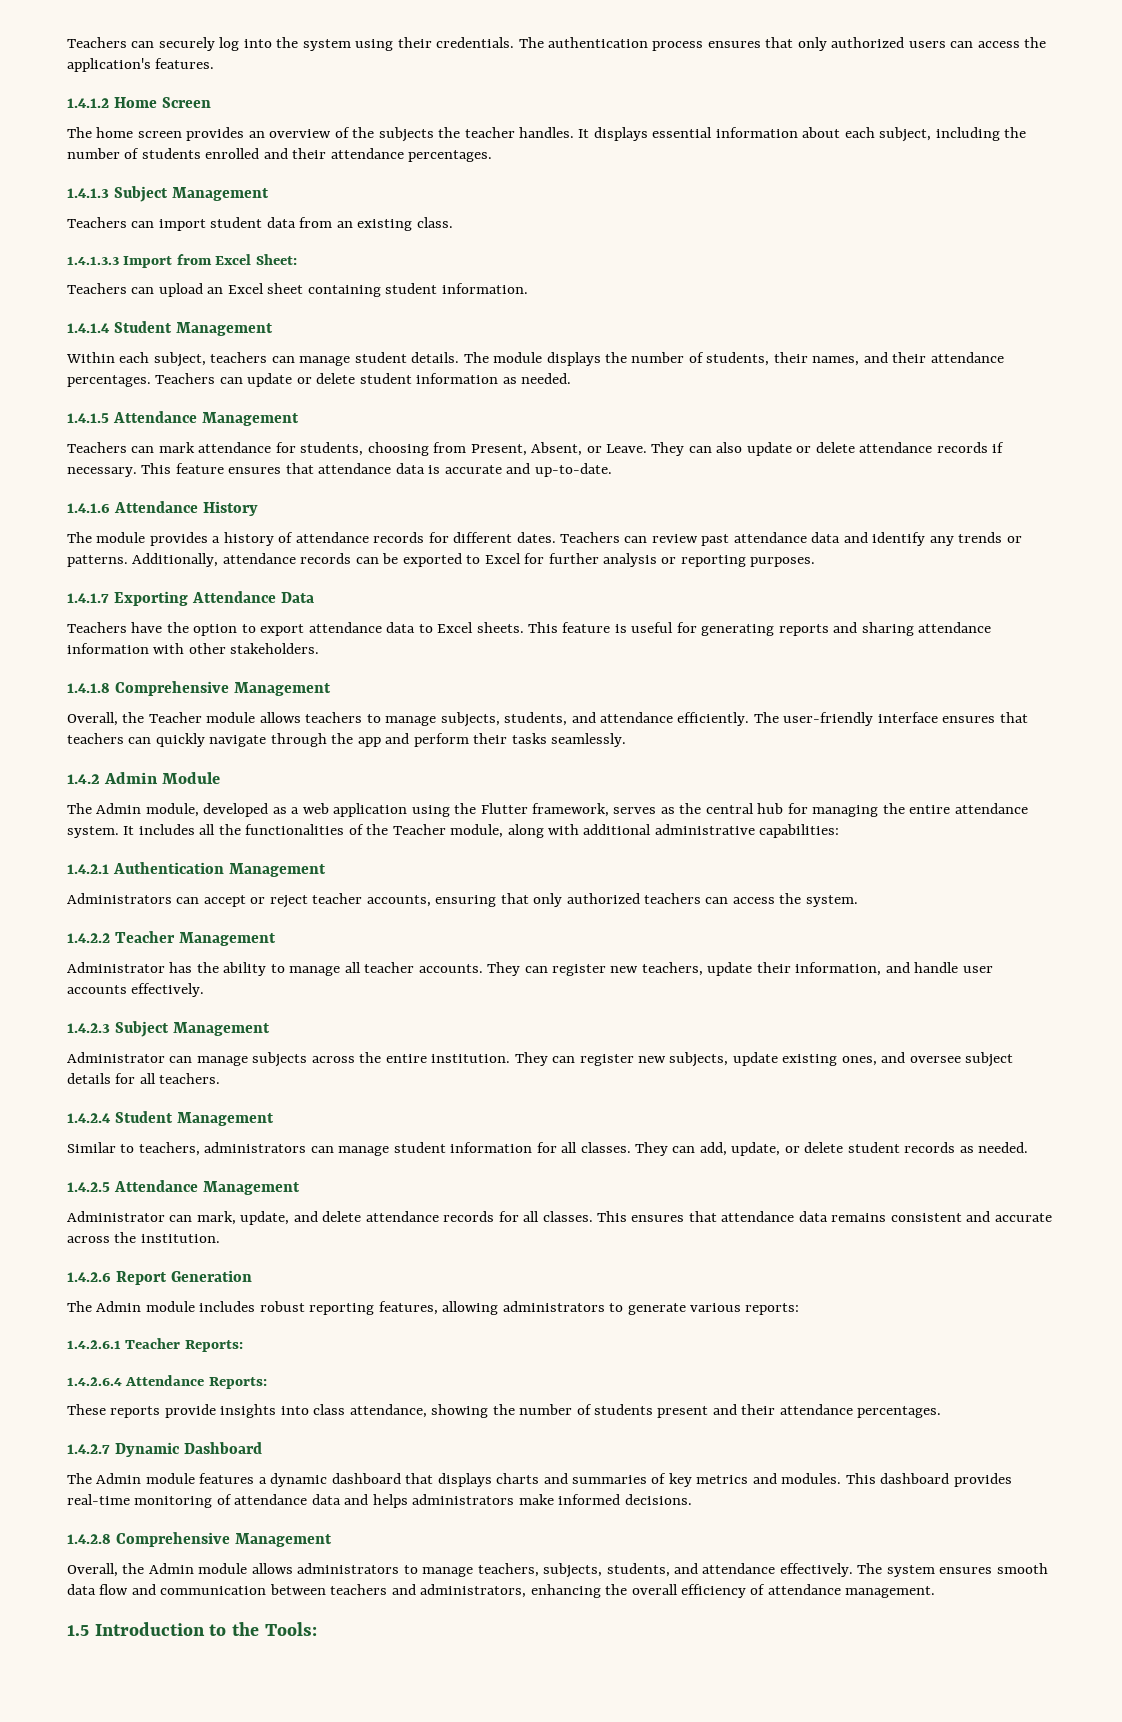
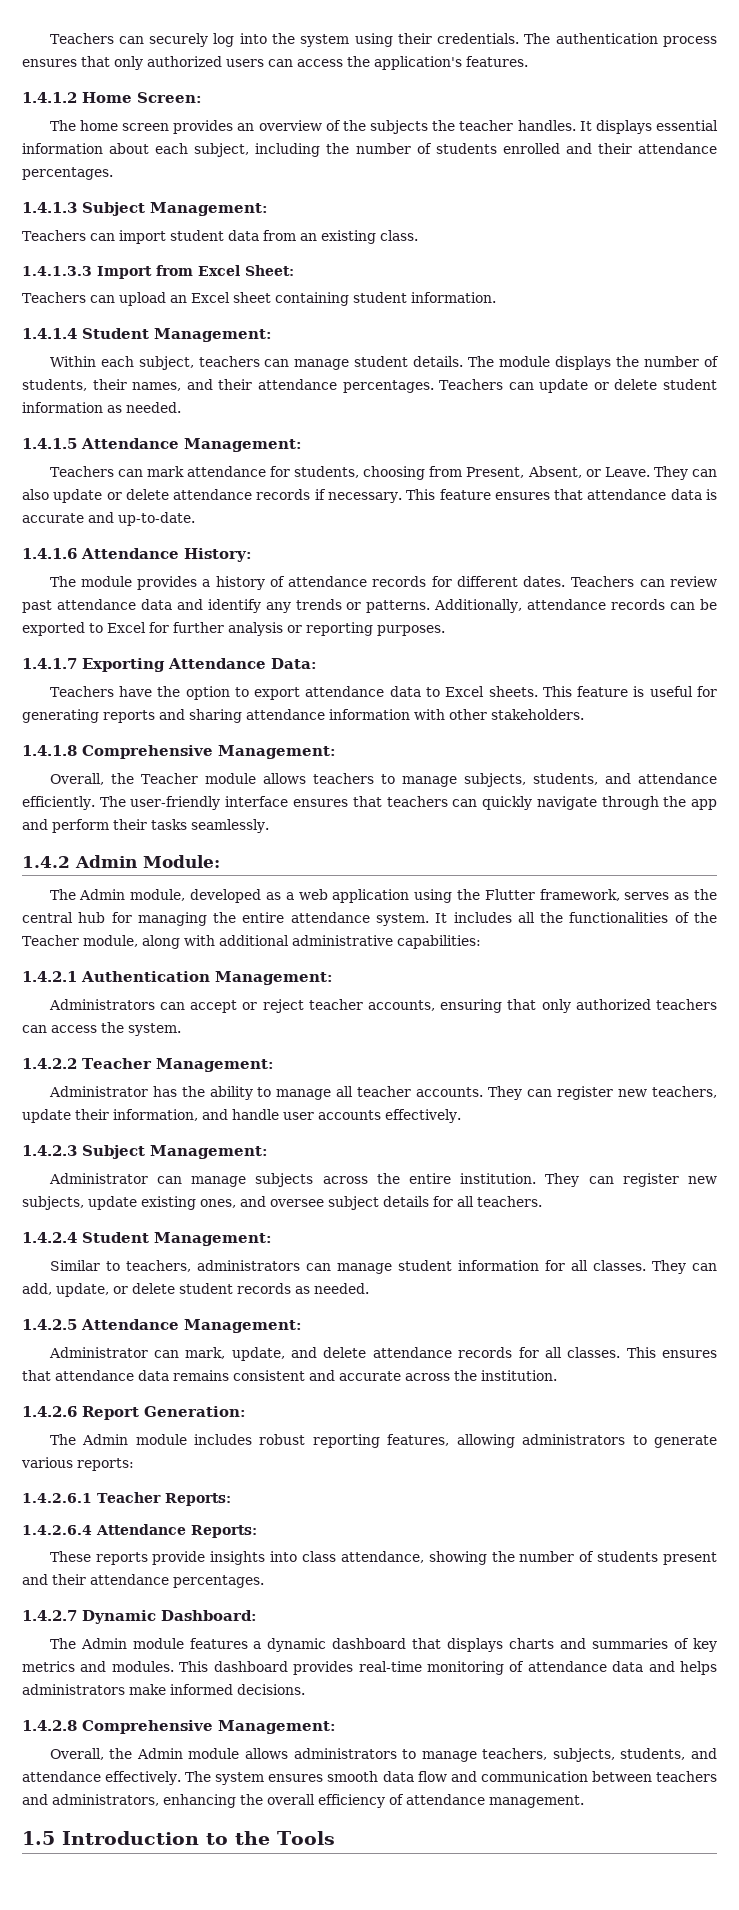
- 1.4.1.2 Home Screen
+ 1.4.1.2 Home Screen:
- 1.4.1.3 Subject Management
+ 1.4.1.3 Subject Management:
- 1.4.1.4 Student Management
+ 1.4.1.4 Student Management:
- 1.4.1.5 Attendance Management
+ 1.4.1.5 Attendance Management:
- 1.4.1.6 Attendance History
+ 1.4.1.6 Attendance History:
- 1.4.1.7 Exporting Attendance Data
+ 1.4.1.7 Exporting Attendance Data:
- 1.4.1.8 Comprehensive Management
+ 1.4.1.8 Comprehensive Management:
- 1.4.2 Admin Module
+ 1.4.2 Admin Module:
- 1.4.2.1 Authentication Management
+ 1.4.2.1 Authentication Management:
- 1.4.2.2 Teacher Management
+ 1.4.2.2 Teacher Management:
- 1.4.2.3 Subject Management
+ 1.4.2.3 Subject Management:
- 1.4.2.4 Student Management
+ 1.4.2.4 Student Management:
- 1.4.2.5 Attendance Management
+ 1.4.2.5 Attendance Management:
- 1.4.2.6 Report Generation
+ 1.4.2.6 Report Generation:
- 1.4.2.7 Dynamic Dashboard
+ 1.4.2.7 Dynamic Dashboard:
- 1.4.2.8 Comprehensive Management
+ 1.4.2.8 Comprehensive Management:
- 1.5 Introduction to the Tools:
+ 1.5 Introduction to the Tools

